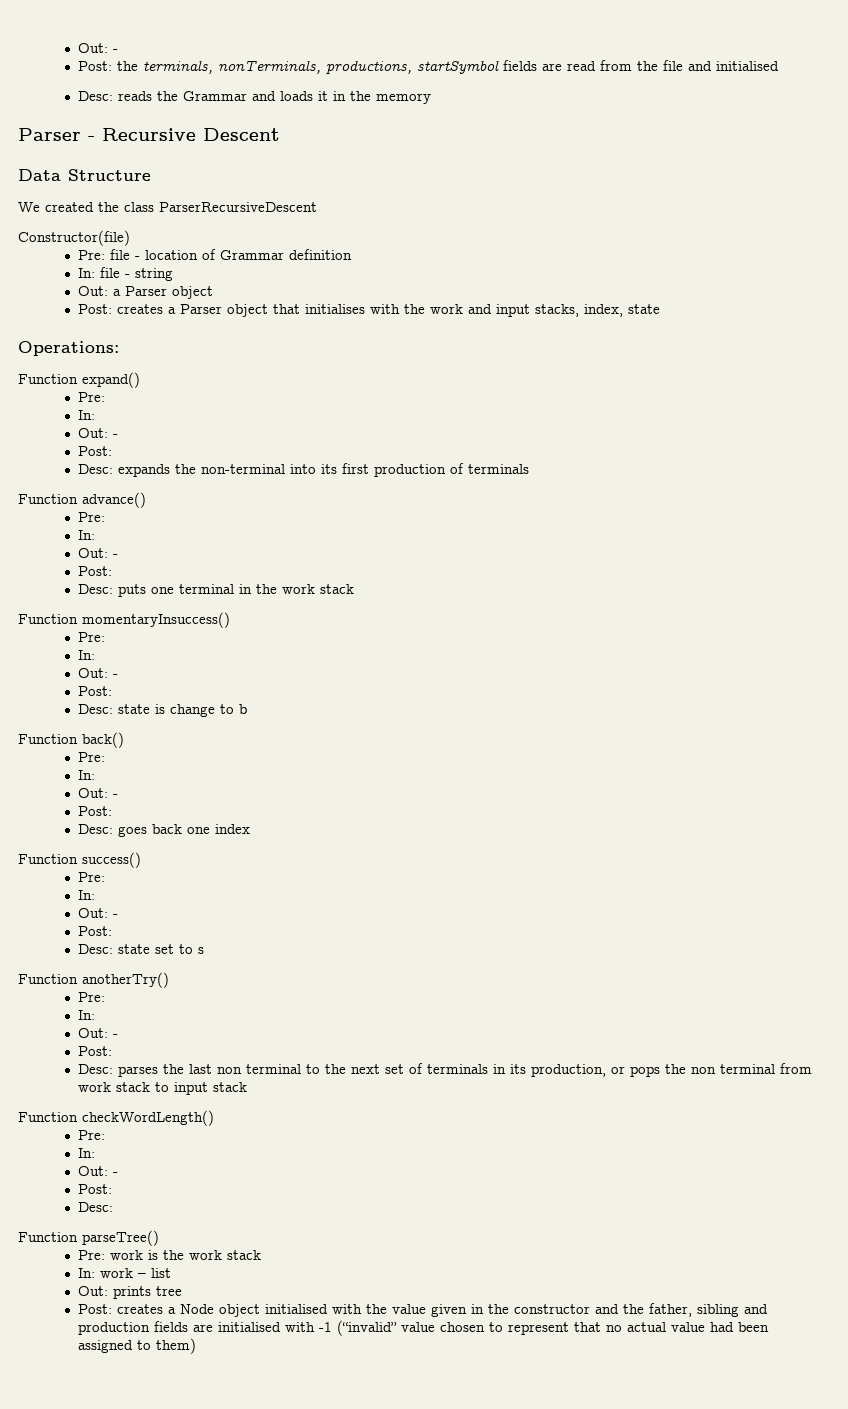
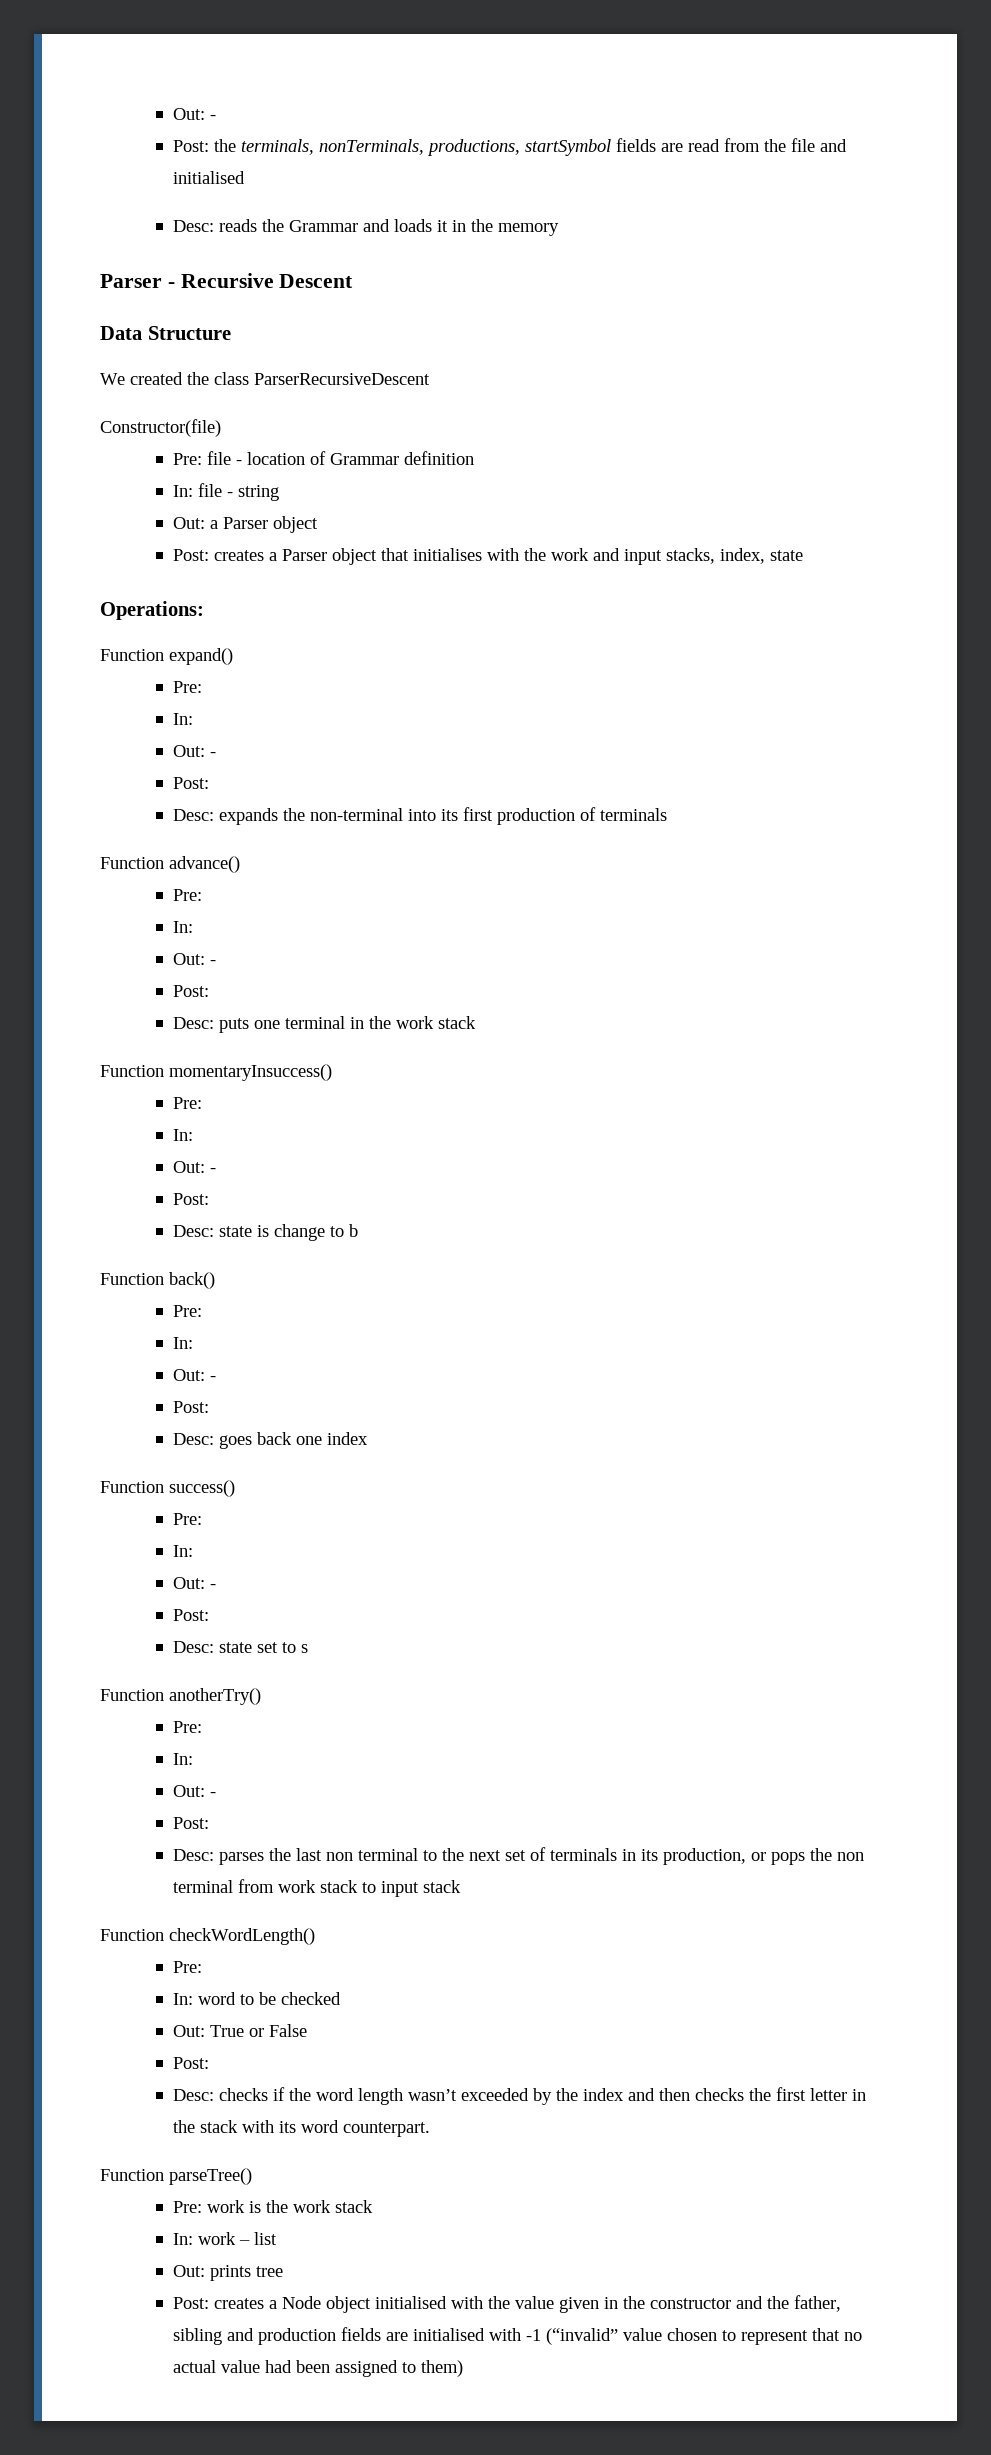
  Function checkWordLength()
  Pre:
- In:
- Out: -
+ In: word to be checked
+ Out: True or False
  Post:
- Desc:
+ Desc: checks if the word length wasn’t exceeded by the index and then checks the first letter in the stack with its word counterpart.

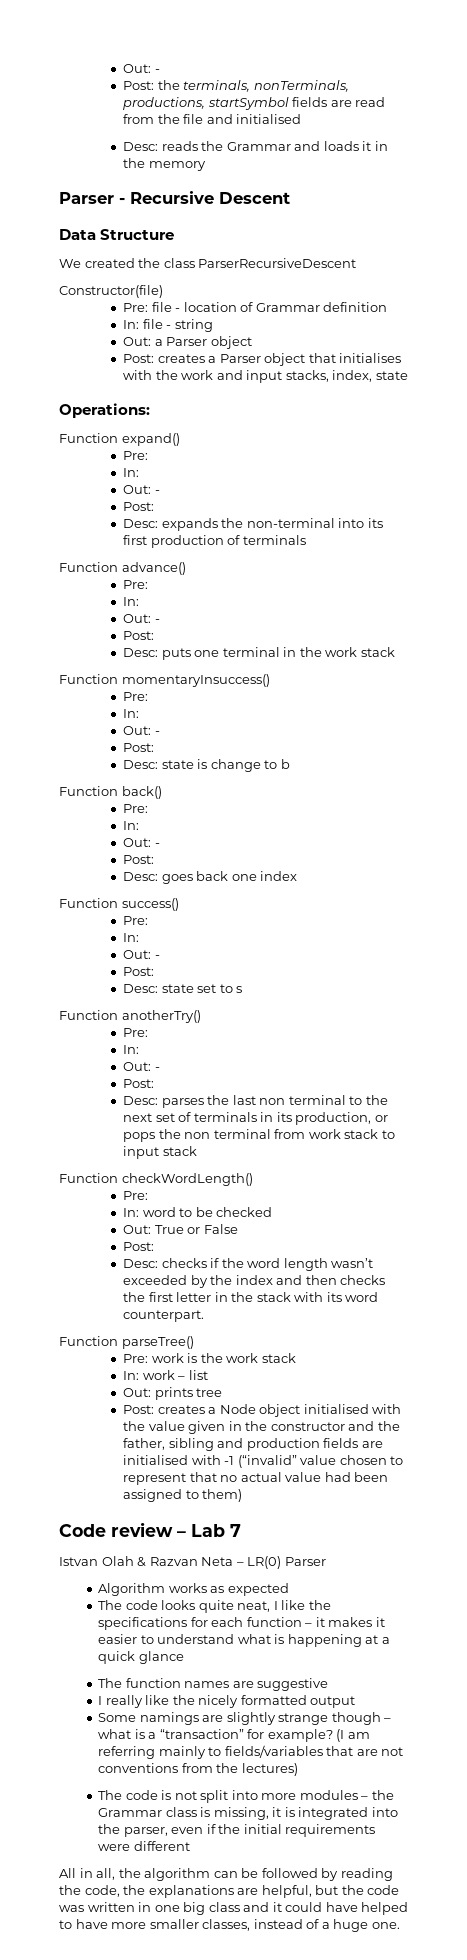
+ Code review – Lab 7
+ Istvan Olah & Razvan Neta – LR(0) Parser
+ Algorithm works as expected
+ The code looks quite neat, I like the specifications for each function – it makes it easier to understand what is happening at a quick glance
+ The function names are suggestive
+ I really like the nicely formatted output
+ Some namings are slightly strange though – what is a “transaction” for example? (I am referring mainly to fields/variables that are not conventions from the lectures)
+ The code is not split into more modules – the Grammar class is missing, it is integrated into the parser, even if the initial requirements were different
+ All in all, the algorithm can be followed by reading the code, the explanations are helpful, but the code was written in one big class and it could have helped to have more smaller classes, instead of a huge one.

